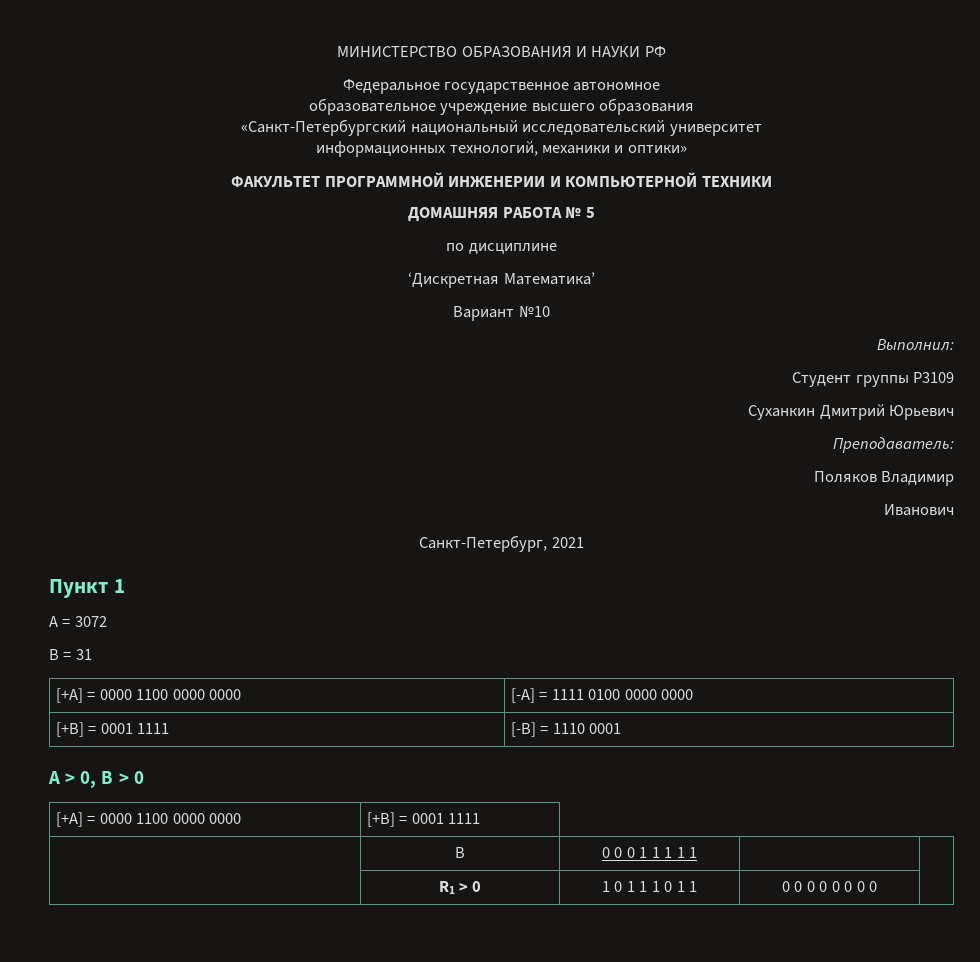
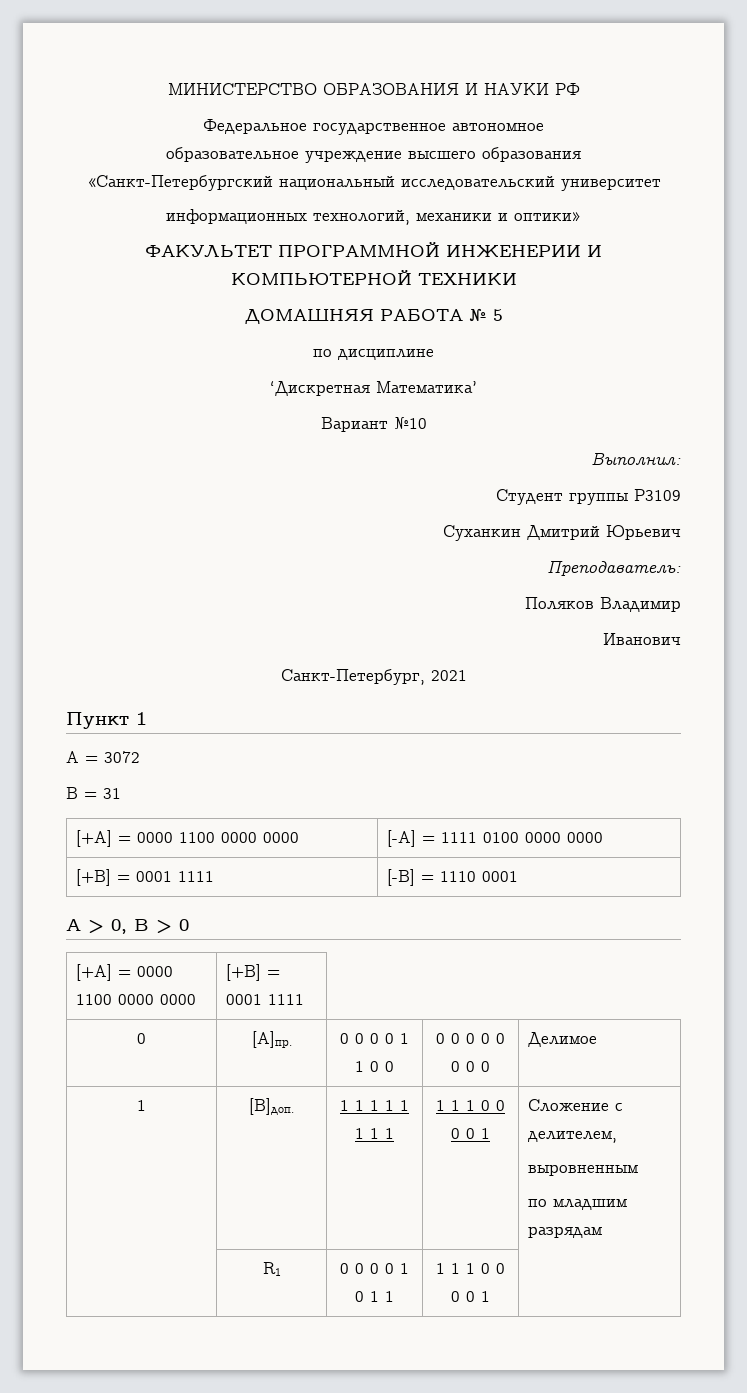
- | B | 0 0 0 1 1 1 1 1 | |
- | R1 > 0 | 1 0 1 1 1 0 1 1 | 0 0 0 0 0 0 0 0 |
+ 0 | [A]пр. | 0 0 0 0 1 1 0 0 | 0 0 0 0 0 0 0 0 | Делимое
+ 1 | [B]доп. | 1 1 1 1 1 1 1 1 | 1 1 1 0 0 0 0 1 | Сложение с делителем,
+ выровненным
+ по младшим разрядам
+ | R1 | 0 0 0 0 1 0 1 1 | 1 1 1 0 0 0 0 1 |

